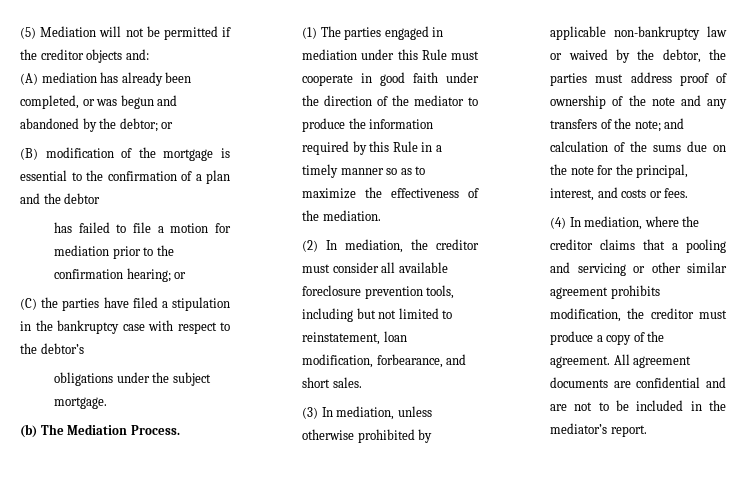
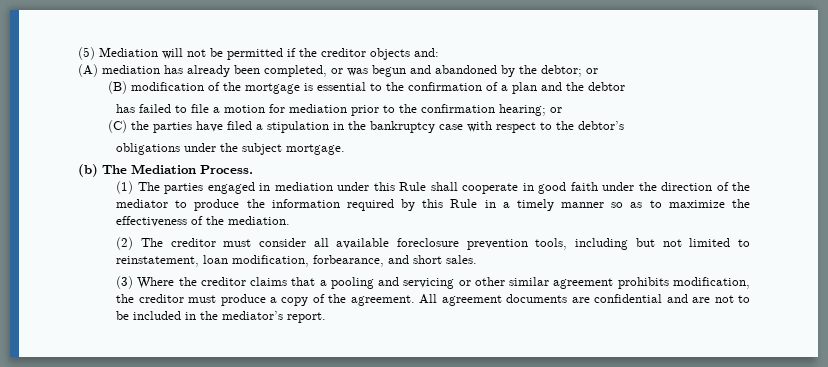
- (1) The parties engaged in mediation under this Rule must cooperate in good faith under the direction of the mediator to produce the information required by this Rule in a timely manner so as to maximize the effectiveness of the mediation.
+ (1) The parties engaged in mediation under this Rule shall cooperate in good faith under the direction of the mediator to produce the information required by this Rule in a timely manner so as to maximize the effectiveness of the mediation.
- (2) In mediation, the creditor must consider all available foreclosure prevention tools, including but not limited to reinstatement, loan modification, forbearance, and short sales.
+ (2) The creditor must consider all available foreclosure prevention tools, including but not limited to reinstatement, loan modification, forbearance, and short sales.
- (3) In mediation, unless otherwise prohibited by applicable non-bankruptcy law or waived by the debtor, the parties must address proof of ownership of the note and any transfers of the note; and calculation of the sums due on the note for the principal, interest, and costs or fees.
- (4) In mediation, where the creditor claims that a pooling and servicing or other similar agreement prohibits modification, the creditor must produce a copy of the agreement.
+ (3) Where the creditor claims that a pooling and servicing or other similar agreement prohibits modification, the creditor must produce a copy of the agreement.

